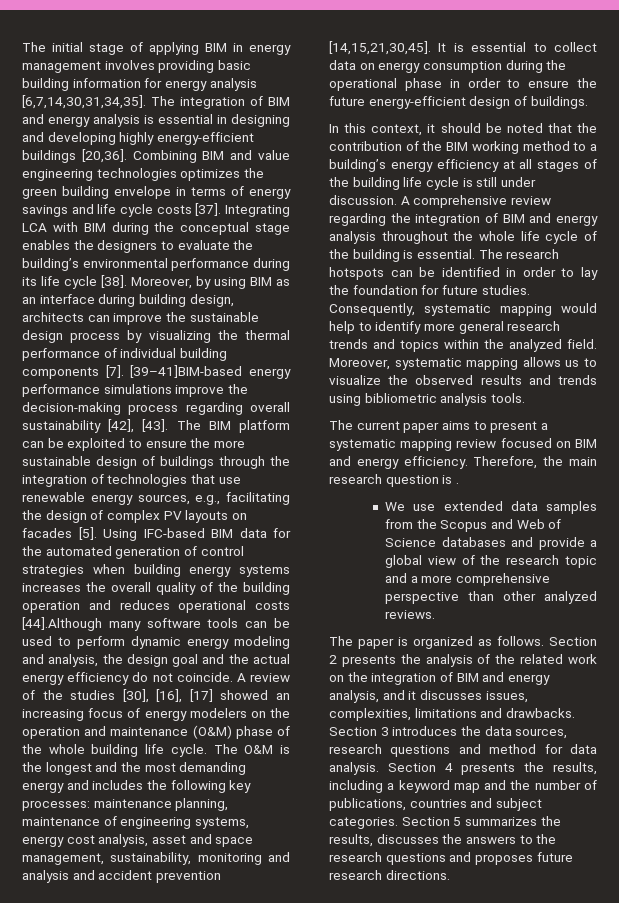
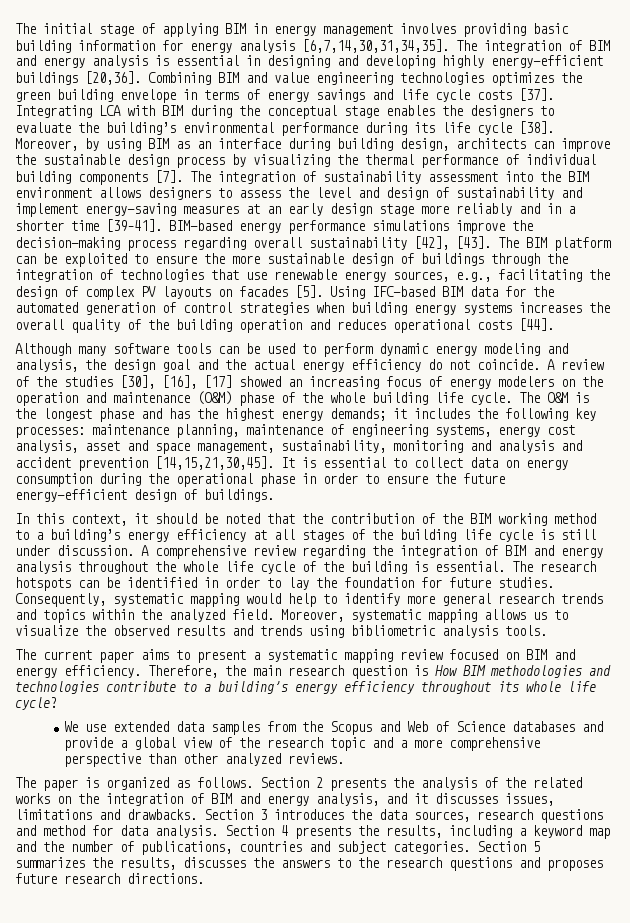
- [39–41]BIM-based energy performance simulations improve the decision-making process regarding overall sustainability [42], [43].
+ The integration of sustainability assessment into the BIM environment allows designers to assess the level and design of sustainability and implement energy-saving measures at an early design stage more reliably and in a shorter time [39–41]. BIM-based energy performance simulations improve the decision-making process regarding overall sustainability [42], [43].
- Using IFC-based BIM data for the automated generation of control strategies when building energy systems increases the overall quality of the building operation and reduces operational costs [44].Although many software tools can be used to perform dynamic energy modeling and analysis, the design goal and the actual energy efficiency do not coincide.
+ Using IFC-based BIM data for the automated generation of control strategies when building energy systems increases the overall quality of the building operation and reduces operational costs [44].
+ Although many software tools can be used to perform dynamic energy modeling and analysis, the design goal and the actual energy efficiency do not coincide.
- The O&M is the longest and the most demanding energy and includes the following key processes: maintenance planning, maintenance of engineering systems, energy cost analysis, asset and space management, sustainability, monitoring and analysis and accident prevention [14,15,21,30,45].
+ The O&M is the longest phase and has the highest energy demands; it includes the following key processes: maintenance planning, maintenance of engineering systems, energy cost analysis, asset and space management, sustainability, monitoring and analysis and accident prevention [14,15,21,30,45].
- Therefore, the main research question is .
+ Therefore, the main research question is How BIM methodologies and technologies contribute to a building’s energy efficiency throughout its whole life cycle?
- Section 2 presents the analysis of the related work on the integration of BIM and energy analysis, and it discusses issues, complexities, limitations and drawbacks.
+ Section 2 presents the analysis of the related works on the integration of BIM and energy analysis, and it discusses issues, limitations and drawbacks.

